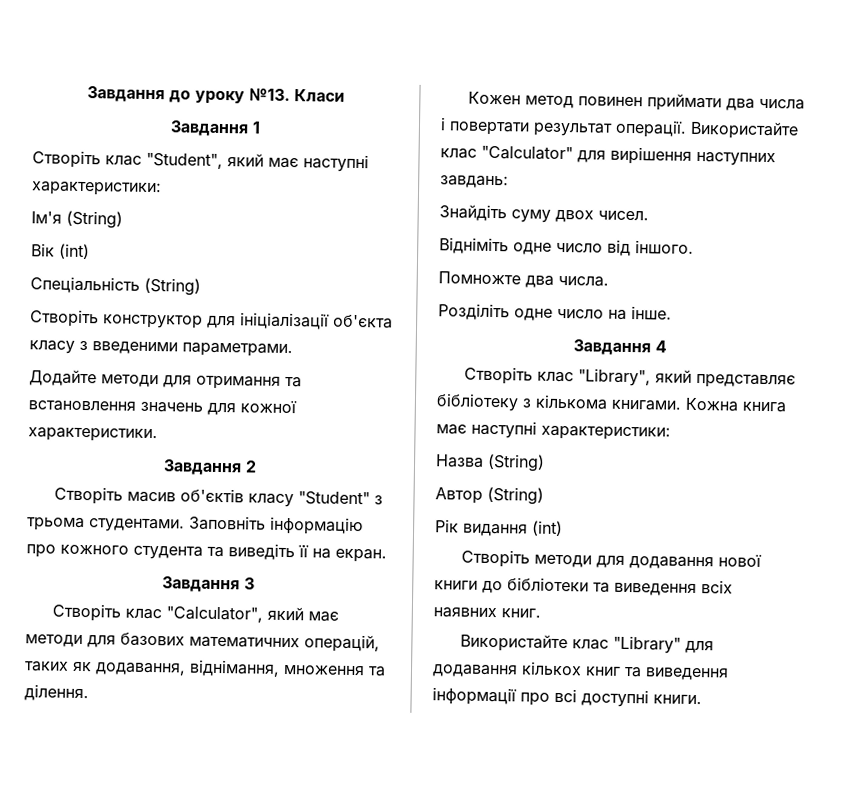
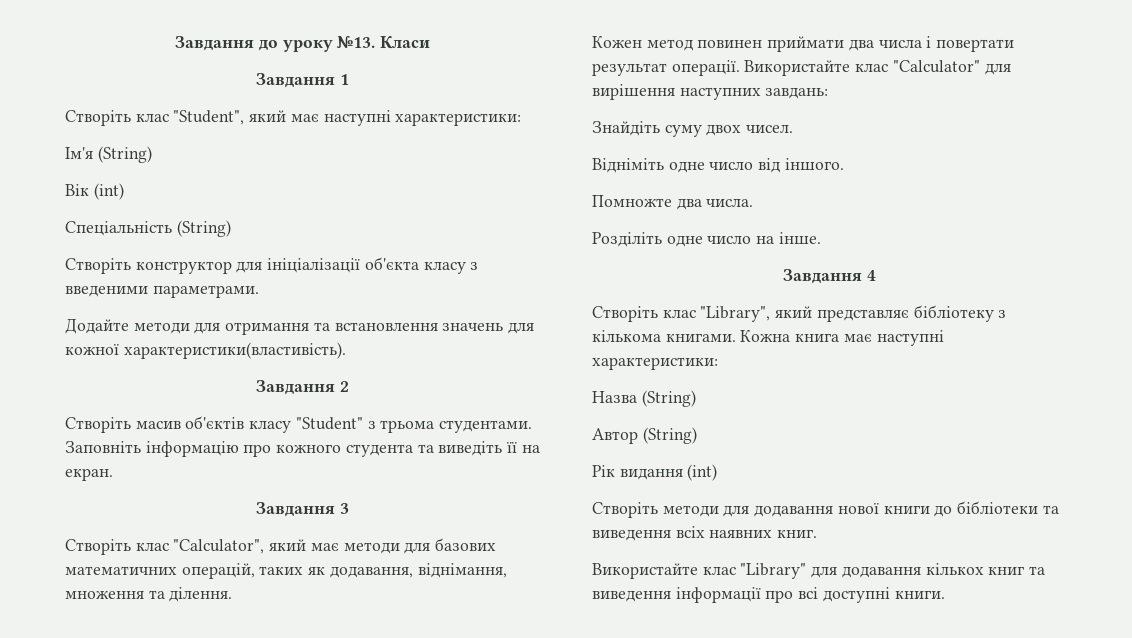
- Додайте методи для отримання та встановлення значень для кожної характеристики.
+ Додайте методи для отримання та встановлення значень для кожної характеристики(властивість).

